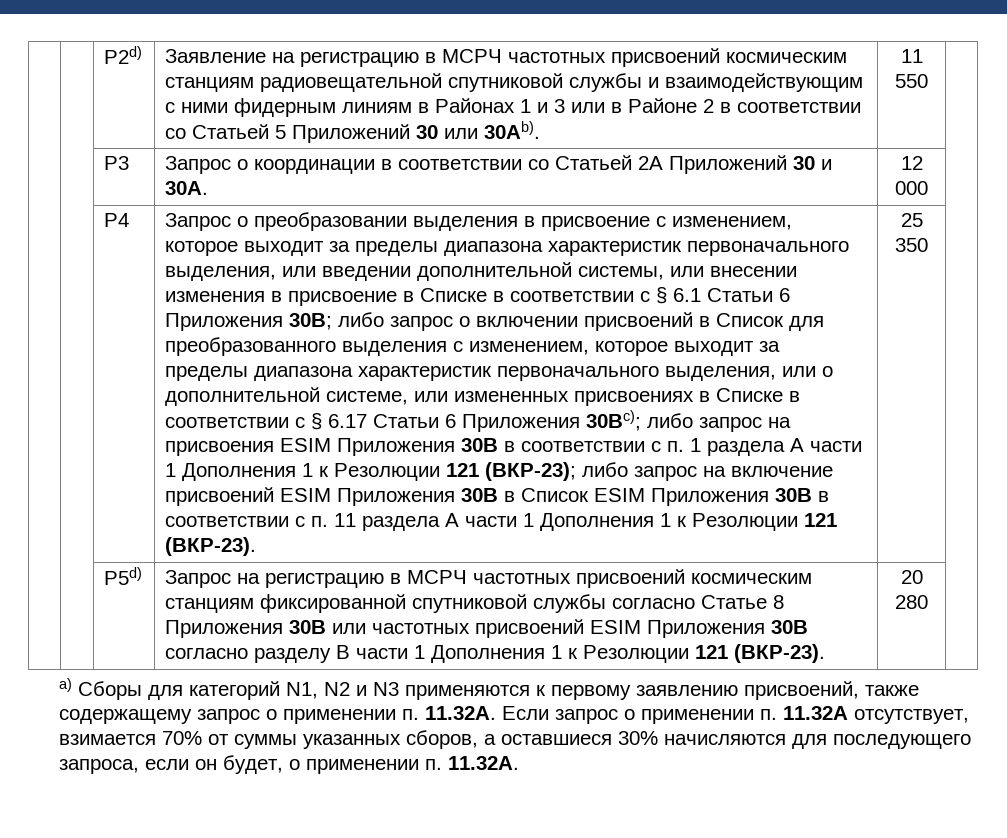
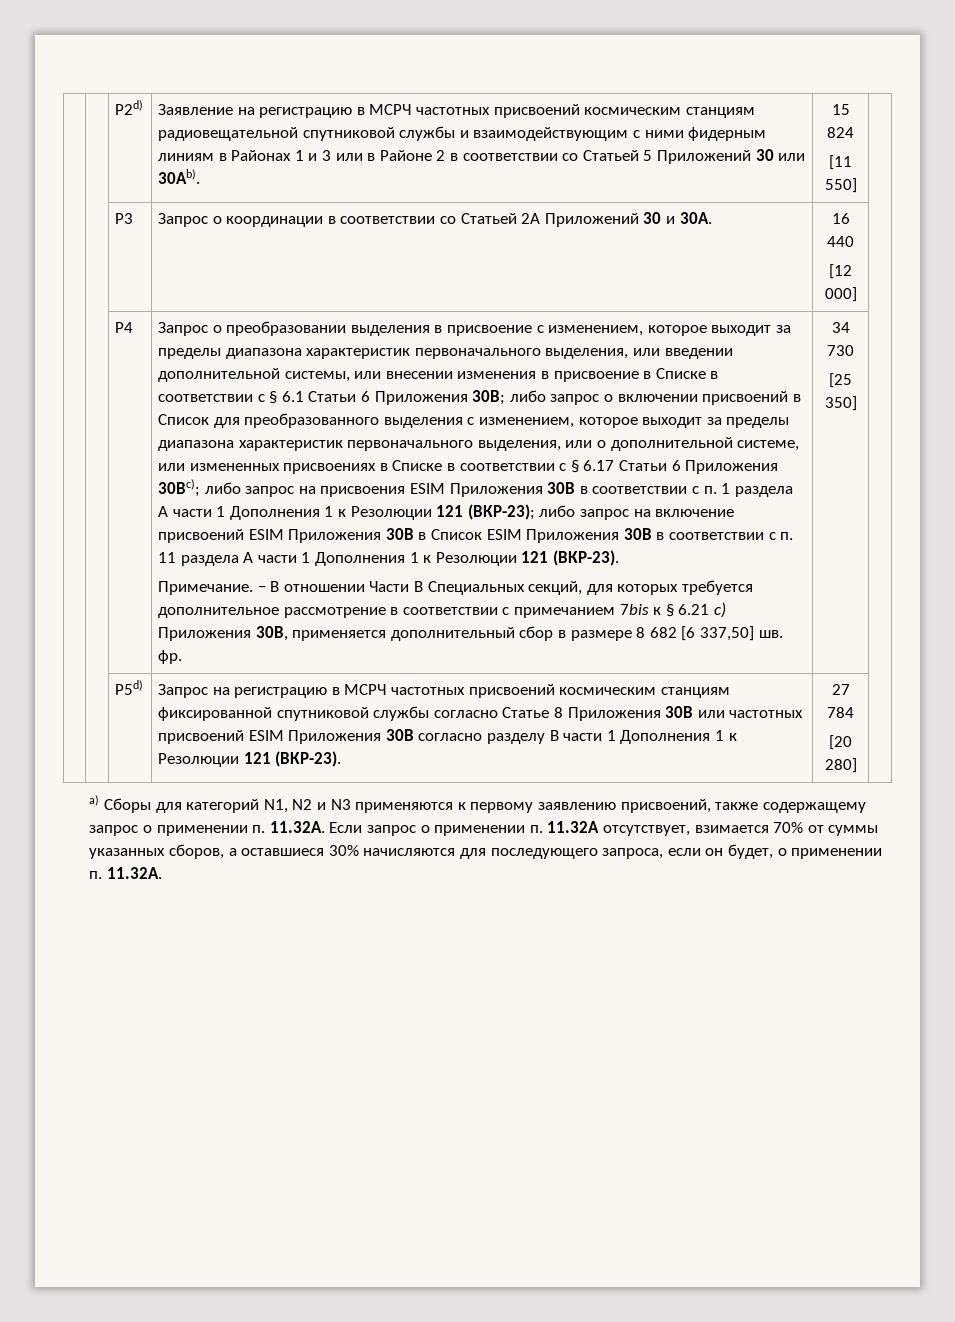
- 11 550
+ 15 824
+ [11 550]
- | | Р3 | Запрос о координации в соответствии со Статьей 2A Приложений 30 и 30A. | 12 000 |
+ | | Р3 | Запрос о координации в соответствии со Статьей 2A Приложений 30 и 30A. | 16 440
+ [12 000] |
- 25 350
+ Примечание. − В отношении Части В Специальных секций, для которых требуется дополнительное рассмотрение в соответствии с примечанием 7bis к § 6.21 c) Приложения 30B, применяется дополнительный сбор в размере 8 682 [6 337,50] шв. фр. | 34 730
+ [25 350]
- | | Р5d) | Запрос на регистрацию в МСРЧ частотных присвоений космическим станциям фиксированной спутниковой службы согласно Статье 8 Приложения 30B или частотных присвоений ESIM Приложения 30B согласно разделу B части 1 Дополнения 1 к Резолюции 121 (ВКР-23). | 20 280 |
+ | | Р5d) | Запрос на регистрацию в МСРЧ частотных присвоений космическим станциям фиксированной спутниковой службы согласно Статье 8 Приложения 30B или частотных присвоений ESIM Приложения 30B согласно разделу B части 1 Дополнения 1 к Резолюции 121 (ВКР-23). | 27 784
+ [20 280] |

